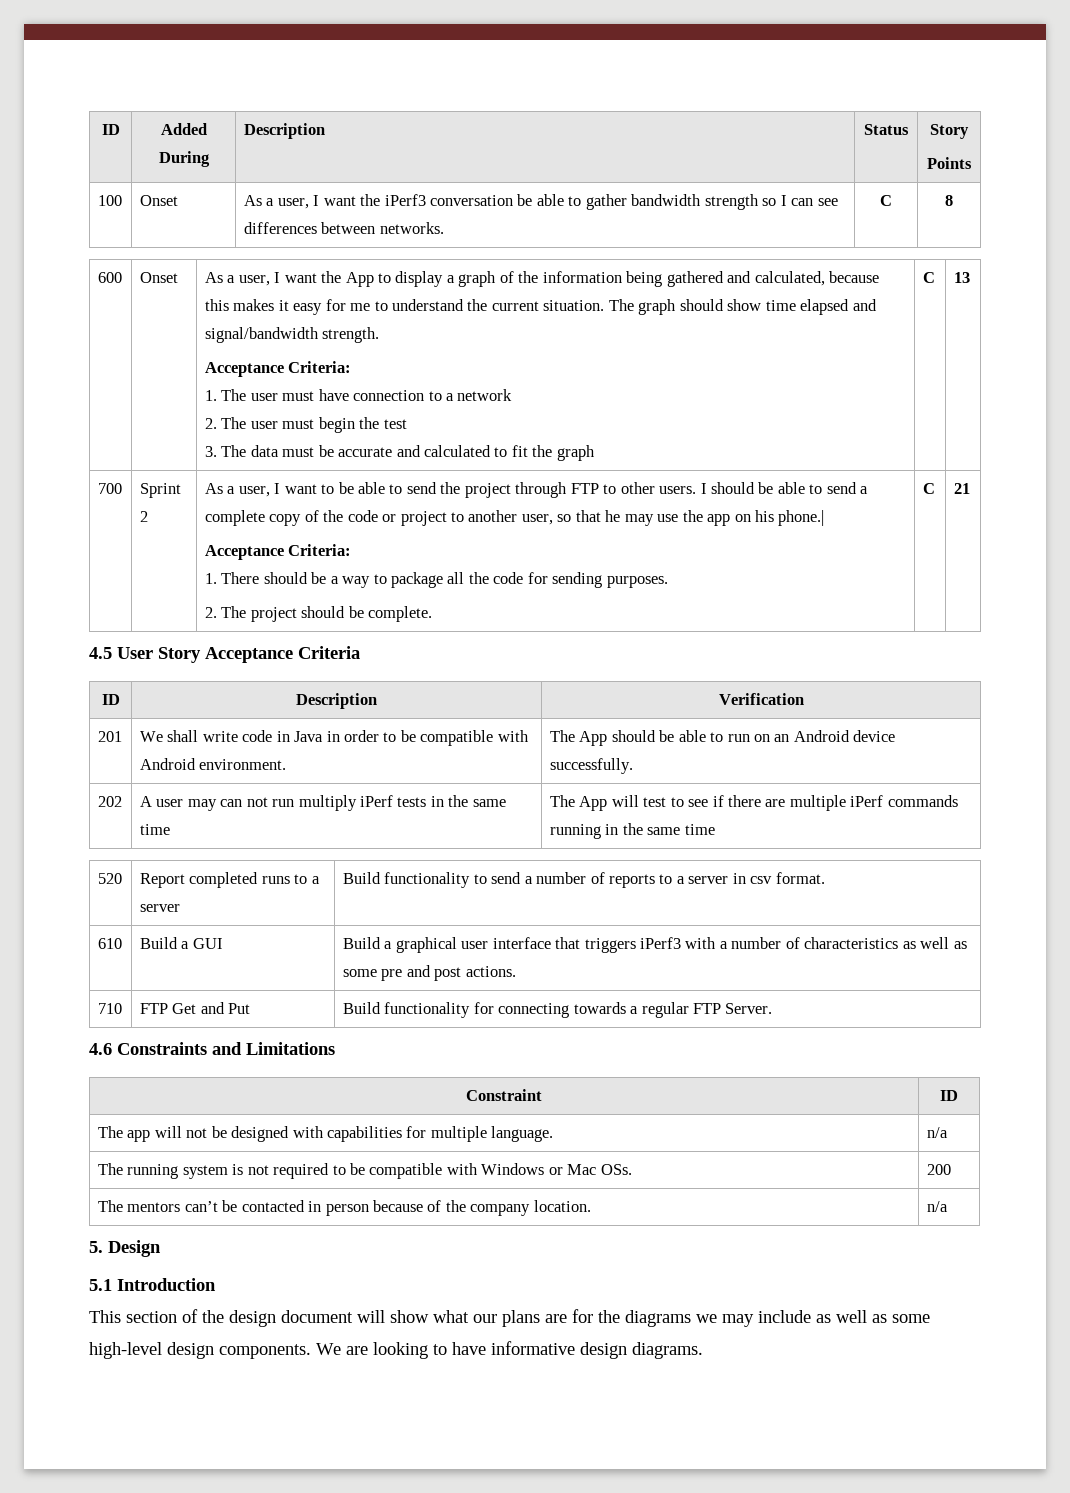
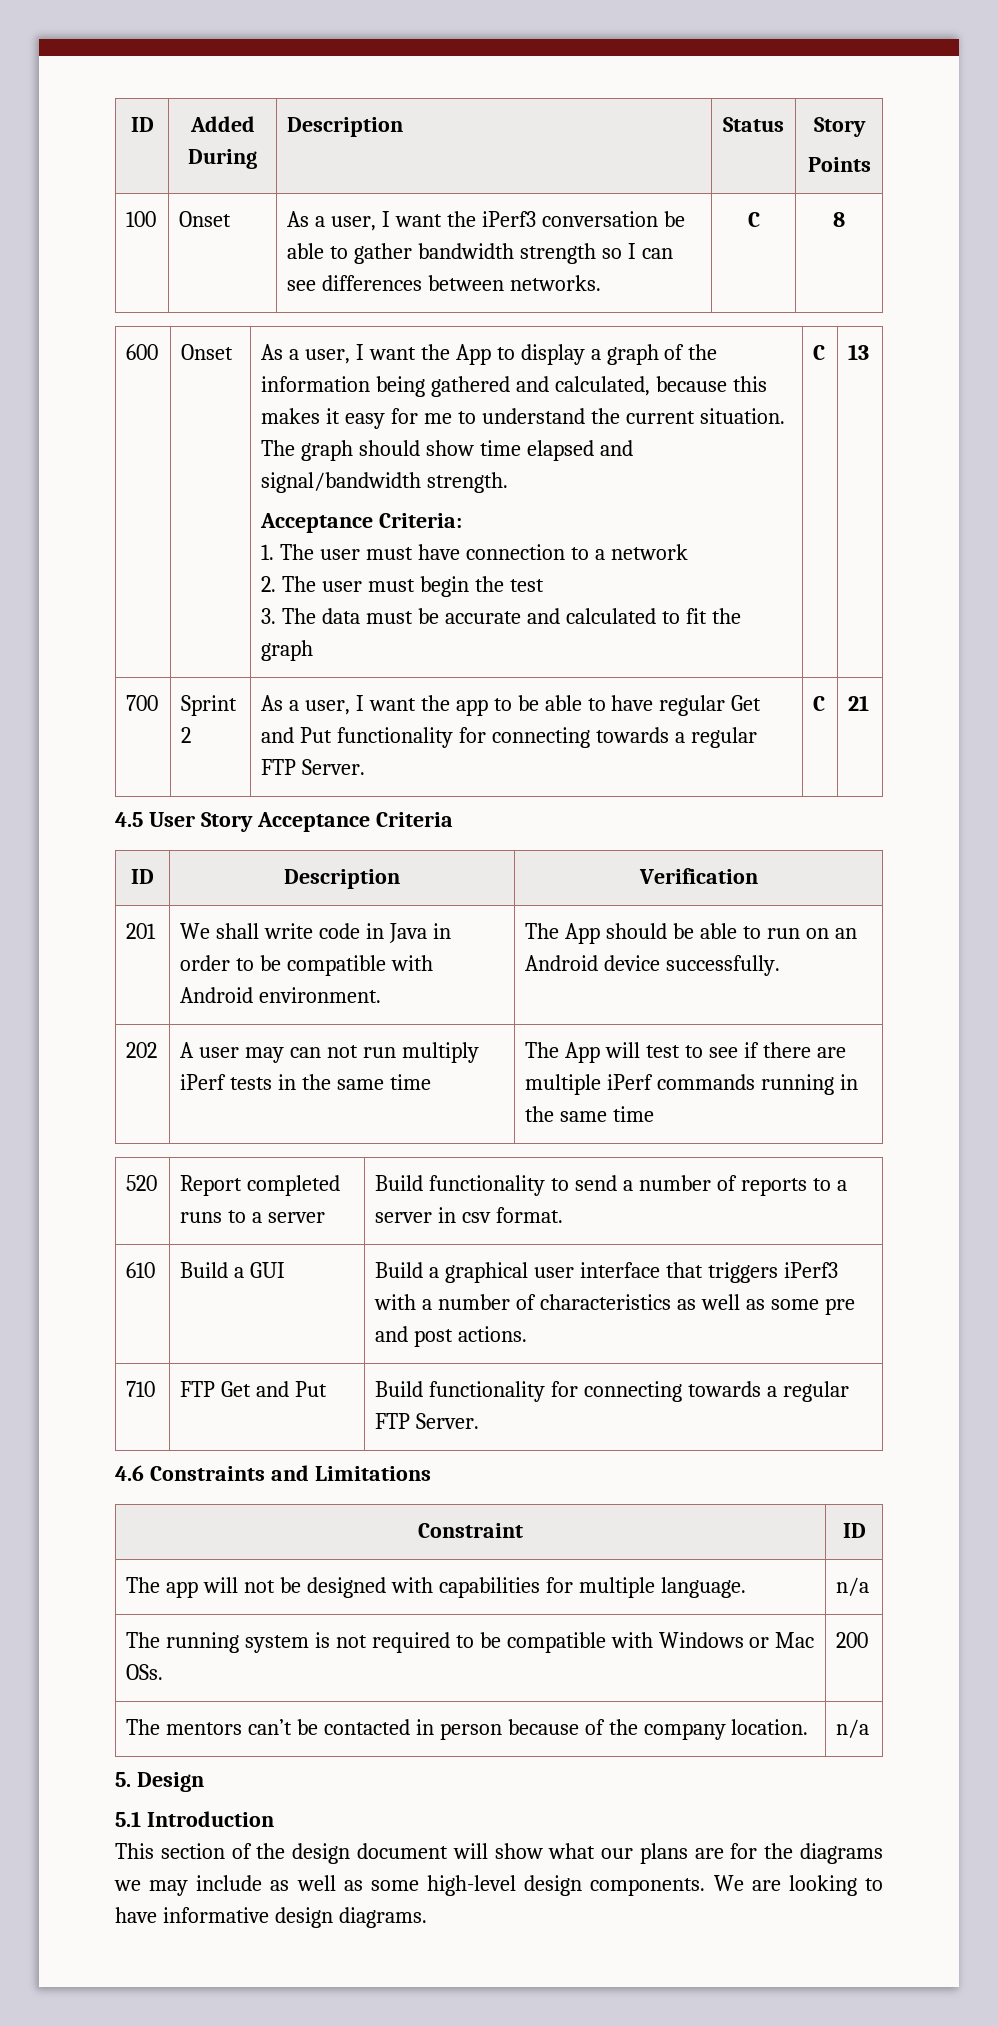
- As a user, I want to be able to send the project through FTP to other users. I should be able to send a complete copy of the code or project to another user, so that he may use the app on his phone.|
- Acceptance Criteria:
- 1. There should be a way to package all the code for sending purposes.
- 2. The project should be complete.
+ As a user, I want the app to be able to have regular Get and Put functionality for connecting towards a regular FTP Server.

